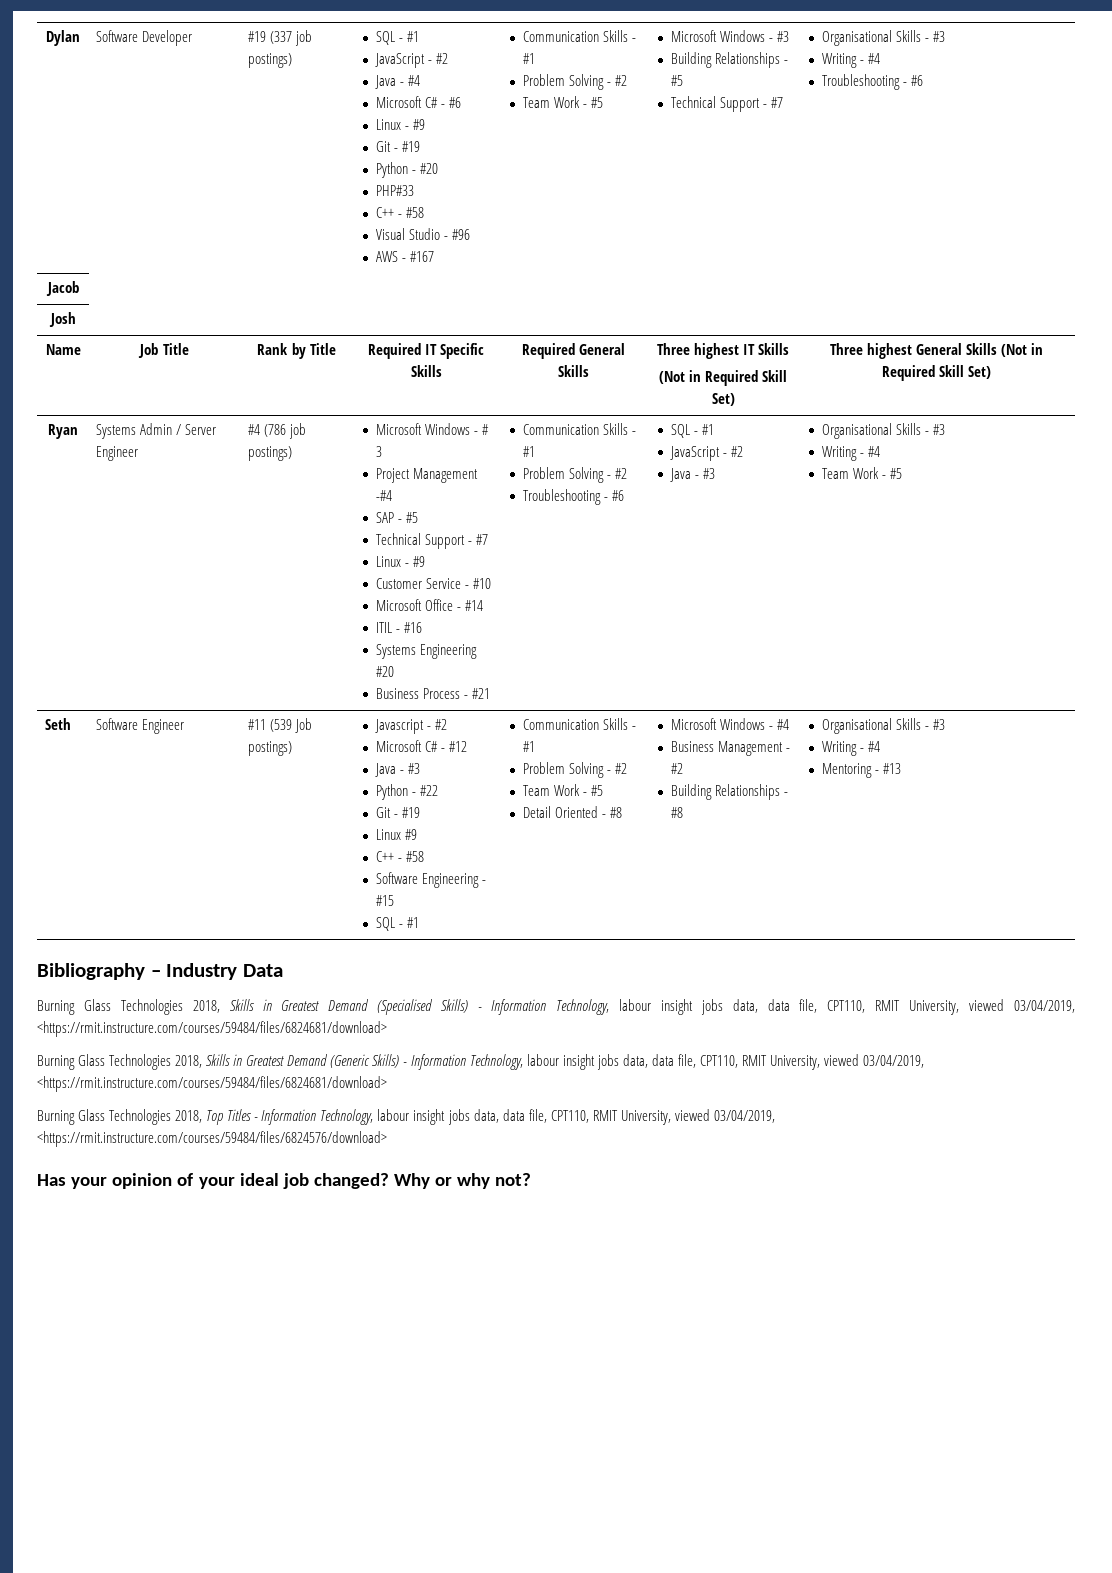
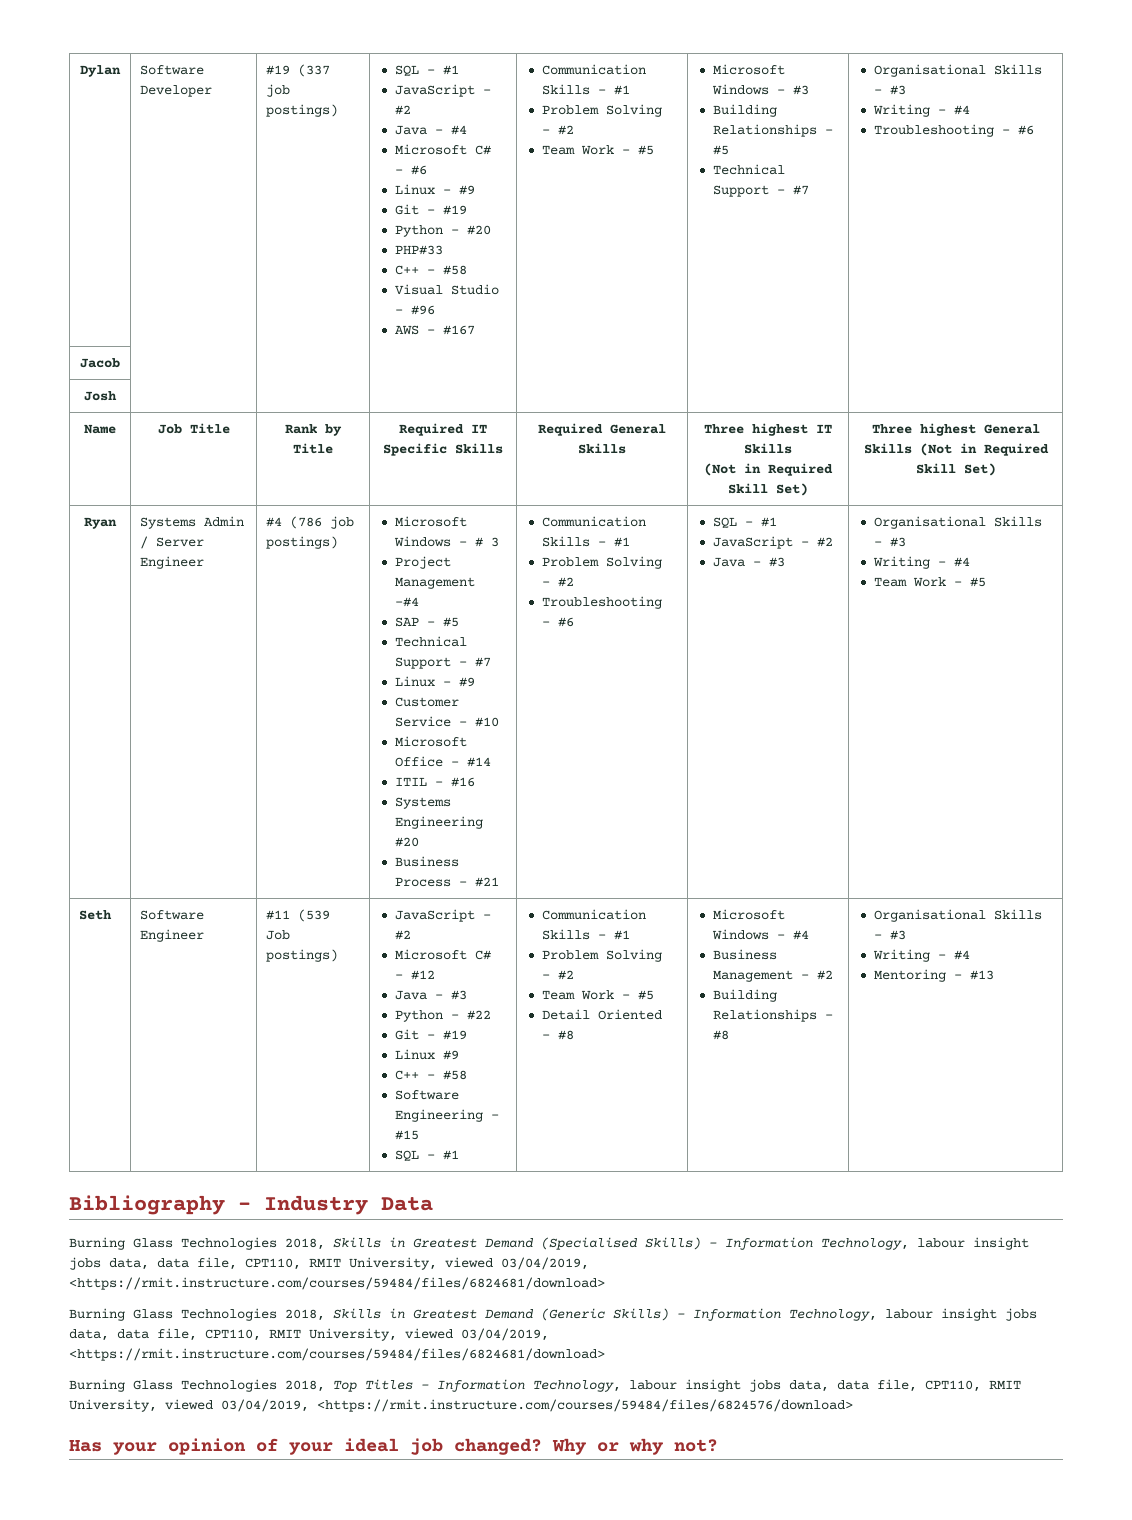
- #11 (539 Job postings) | Javascript - #2
+ #11 (539 Job postings) | JavaScript - #2

